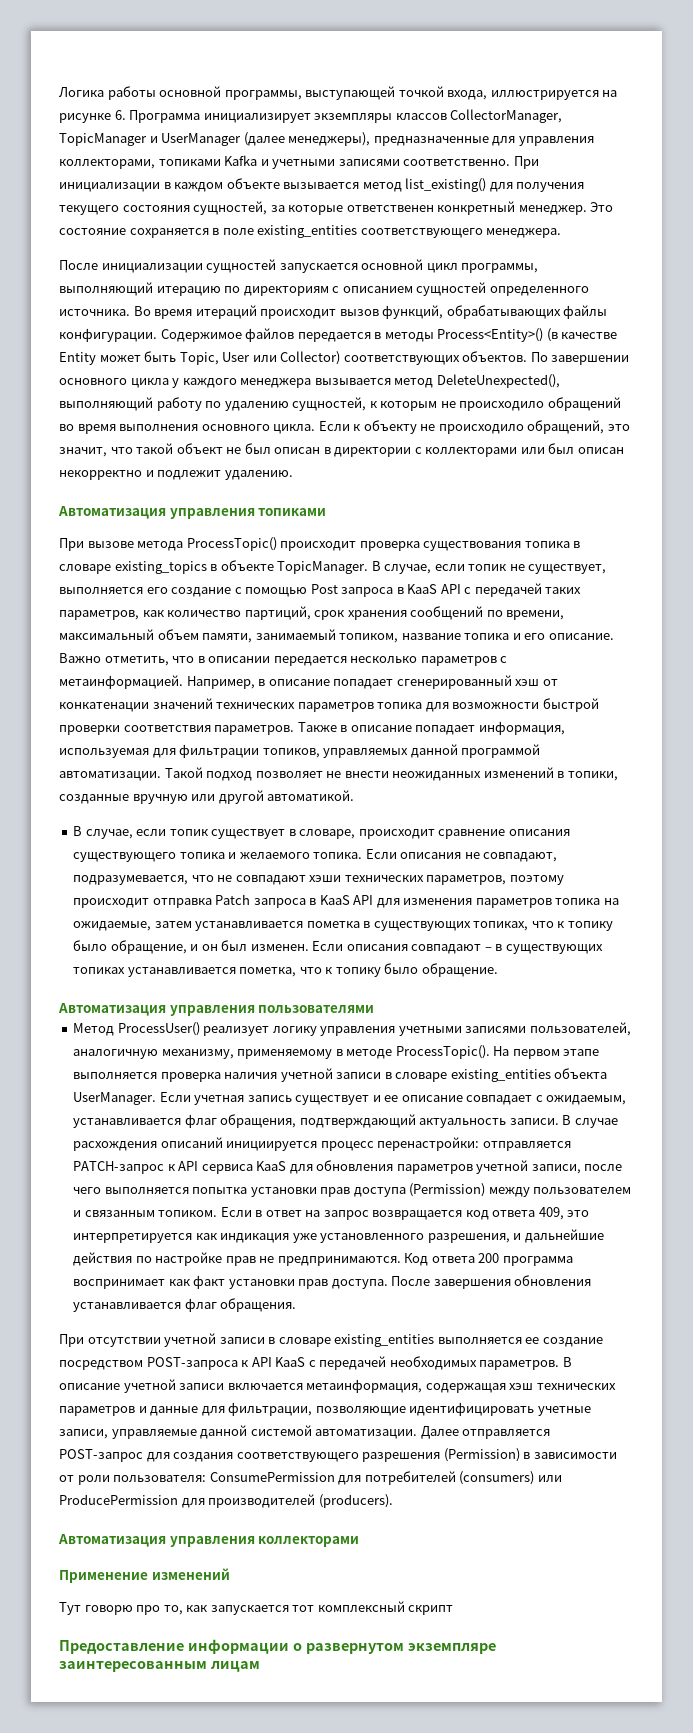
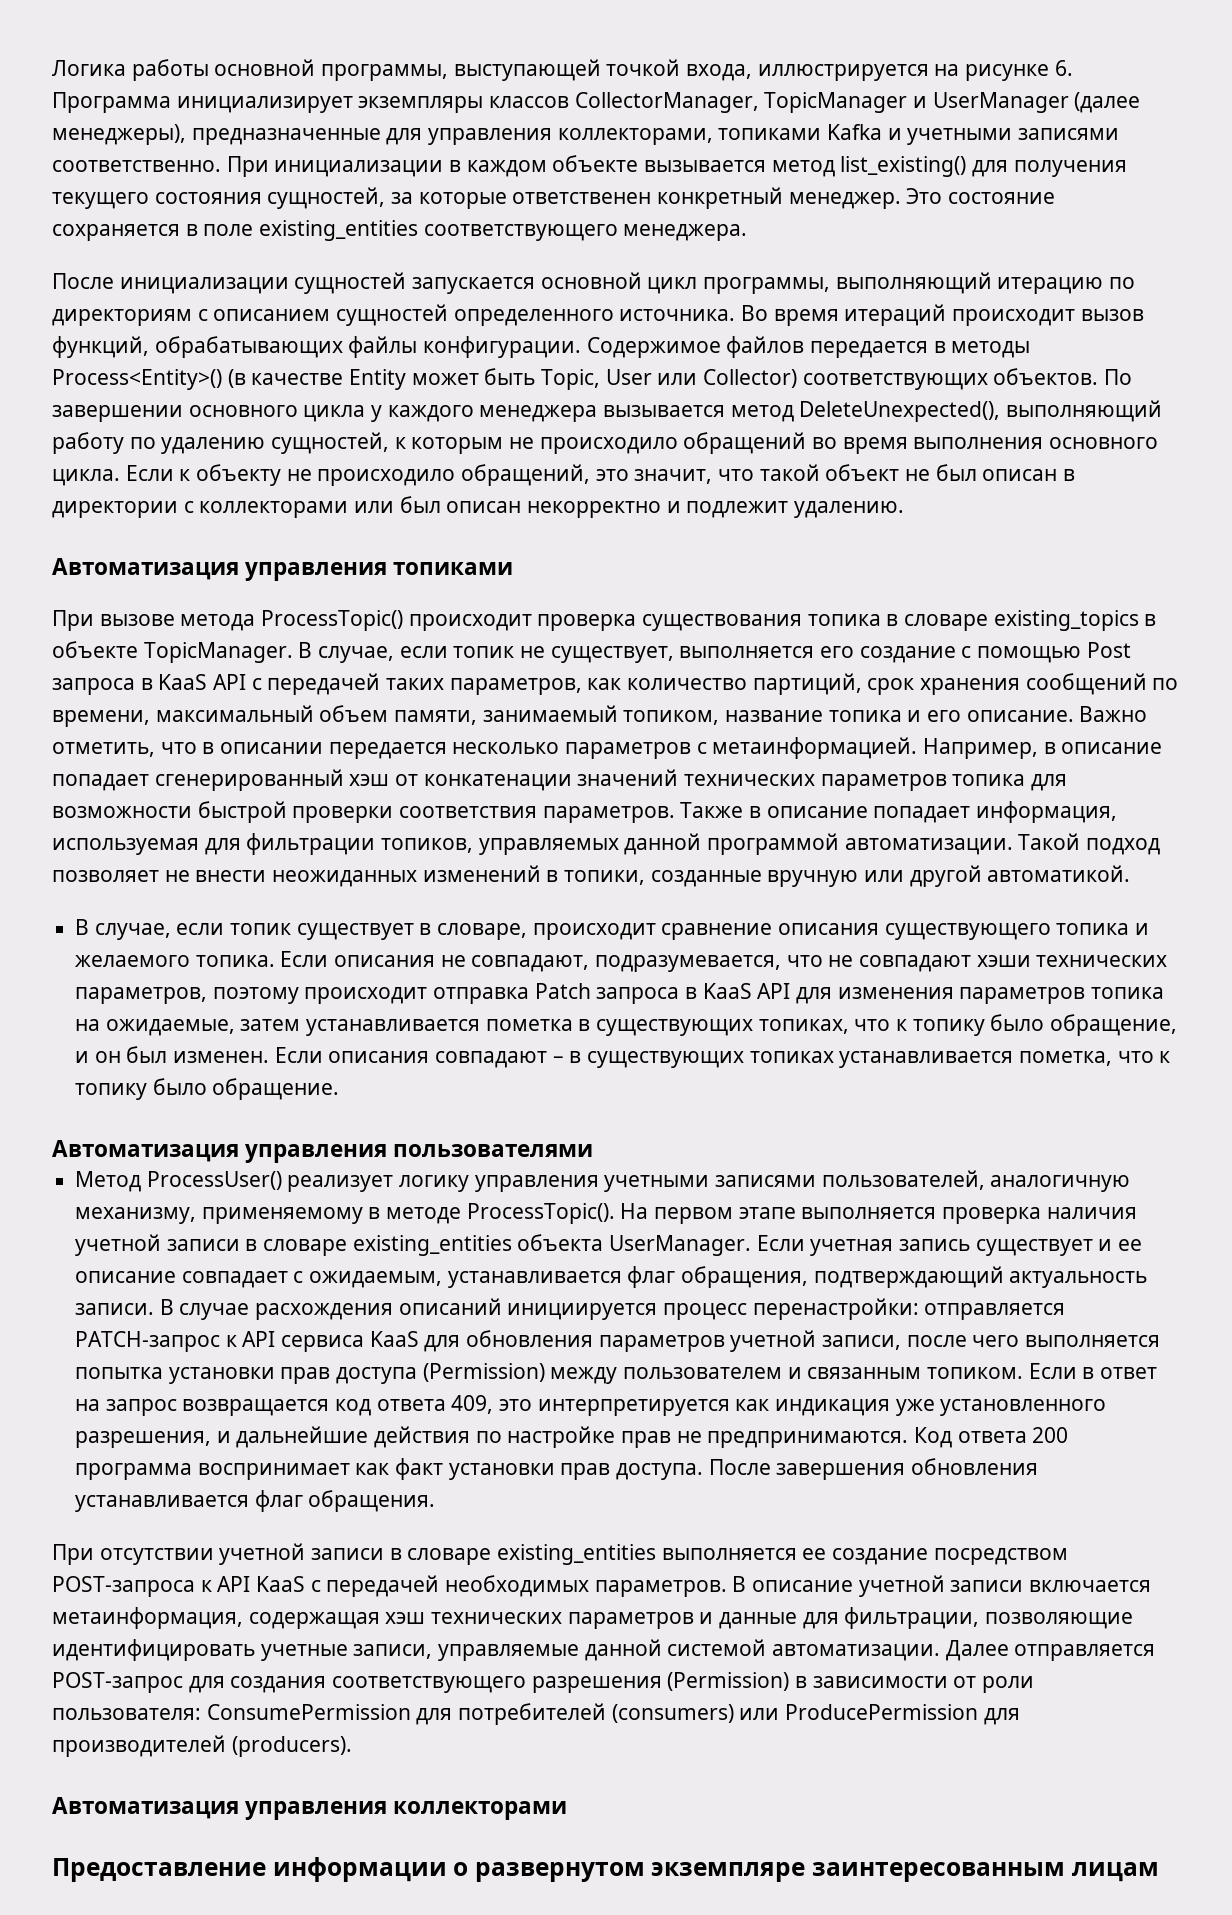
- Применение изменений
- Тут говорю про то, как запускается тот комплексный скрипт

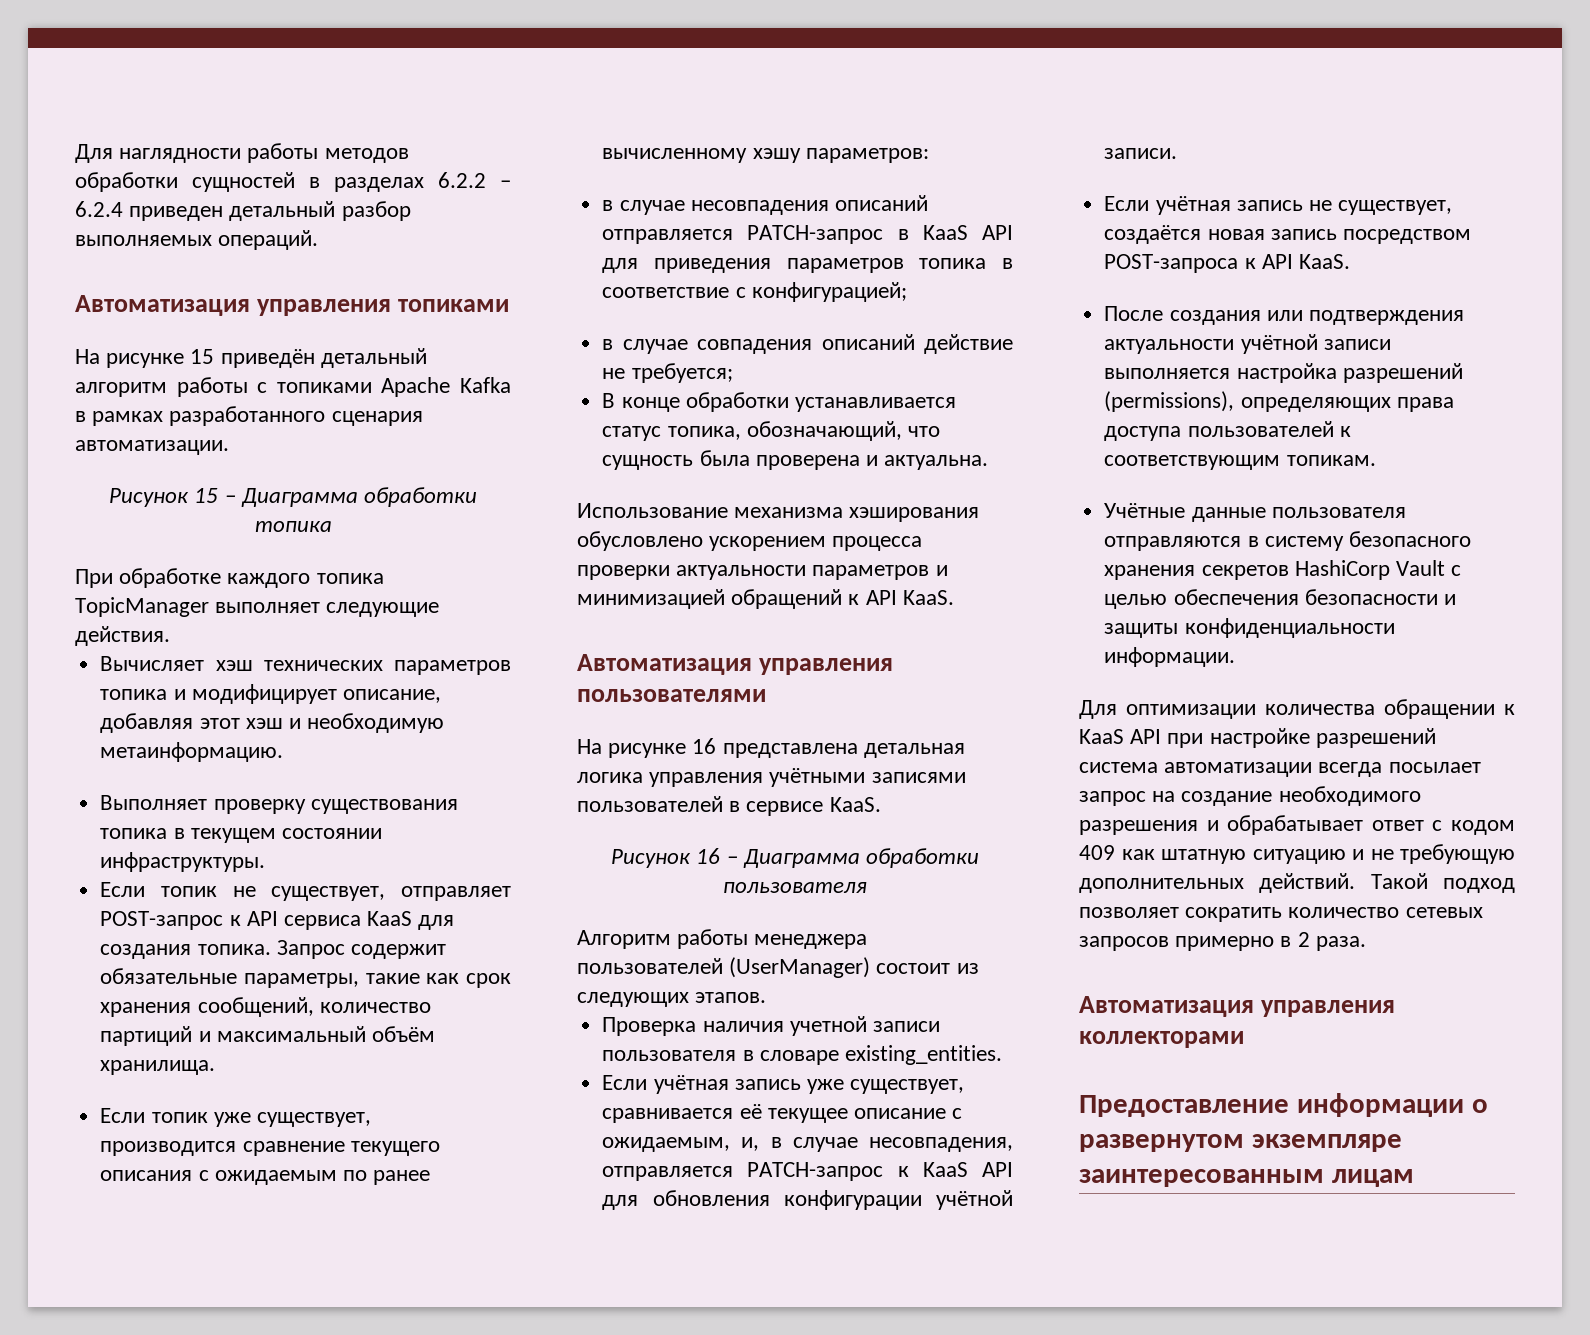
- Логика работы основной программы, выступающей точкой входа, иллюстрируется на рисунке 6. Программа инициализирует экземпляры классов CollectorManager, TopicManager и UserManager (далее менеджеры), предназначенные для управления коллекторами, топиками Kafka и учетными записями соответственно. При инициализации в каждом объекте вызывается метод list_existing() для получения текущего состояния сущностей, за которые ответственен конкретный менеджер. Это состояние сохраняется в поле existing_entities соответствующего менеджера.
- После инициализации сущностей запускается основной цикл программы, выполняющий итерацию по директориям с описанием сущностей определенного источника. Во время итераций происходит вызов функций, обрабатывающих файлы конфигурации. Содержимое файлов передается в методы Process<Entity>() (в качестве Entity может быть Topic, User или Collector) соответствующих объектов. По завершении основного цикла у каждого менеджера вызывается метод DeleteUnexpected(), выполняющий работу по удалению сущностей, к которым не происходило обращений во время выполнения основного цикла. Если к объекту не происходило обращений, это значит, что такой объект не был описан в директории с коллекторами или был описан некорректно и подлежит удалению.
+ Для наглядности работы методов обработки сущностей в разделах 6.2.2 – 6.2.4 приведен детальный разбор выполняемых операций.
  Автоматизация управления топиками
- При вызове метода ProcessTopic() происходит проверка существования топика в словаре existing_topics в объекте TopicManager. В случае, если топик не существует, выполняется его создание с помощью Post запроса в KaaS API c передачей таких параметров, как количество партиций, срок хранения сообщений по времени, максимальный объем памяти, занимаемый топиком, название топика и его описание. Важно отметить, что в описании передается несколько параметров с метаинформацией. Например, в описание попадает сгенерированный хэш от конкатенации значений технических параметров топика для возможности быстрой проверки соответствия параметров. Также в описание попадает информация, используемая для фильтрации топиков, управляемых данной программой автоматизации. Такой подход позволяет не внести неожиданных изменений в топики, созданные вручную или другой автоматикой.
- В случае, если топик существует в словаре, происходит сравнение описания существующего топика и желаемого топика. Если описания не совпадают, подразумевается, что не совпадают хэши технических параметров, поэтому происходит отправка Patch запроса в KaaS API для изменения параметров топика на ожидаемые, затем устанавливается пометка в существующих топиках, что к топику было обращение, и он был изменен. Если описания совпадают – в существующих топиках устанавливается пометка, что к топику было обращение.
+ На рисунке 15 приведён детальный алгоритм работы с топиками Apache Kafka в рамках разработанного сценария автоматизации.
+ Рисунок 15 – Диаграмма обработки топика
+ При обработке каждого топика TopicManager выполняет следующие действия.
+ Вычисляет хэш технических параметров топика и модифицирует описание, добавляя этот хэш и необходимую метаинформацию.
+ Выполняет проверку существования топика в текущем состоянии инфраструктуры.
+ Если топик не существует, отправляет POST-запрос к API сервиса KaaS для создания топика. Запрос содержит обязательные параметры, такие как срок хранения сообщений, количество партиций и максимальный объём хранилища.
+ Если топик уже существует, производится сравнение текущего описания с ожидаемым по ранее вычисленному хэшу параметров:
+ в случае несовпадения описаний отправляется PATCH-запрос в KaaS API для приведения параметров топика в соответствие с конфигурацией;
+ в случае совпадения описаний действие не требуется;
+ В конце обработки устанавливается статус топика, обозначающий, что сущность была проверена и актуальна.
+ Использование механизма хэширования обусловлено ускорением процесса проверки актуальности параметров и минимизацией обращений к API KaaS.
  Автоматизация управления пользователями
- Метод ProcessUser() реализует логику управления учетными записями пользователей, аналогичную механизму, применяемому в методе ProcessTopic(). На первом этапе выполняется проверка наличия учетной записи в словаре existing_entities объекта UserManager. Если учетная запись существует и ее описание совпадает с ожидаемым, устанавливается флаг обращения, подтверждающий актуальность записи. В случае расхождения описаний инициируется процесс перенастройки: отправляется PATCH-запрос к API сервиса KaaS для обновления параметров учетной записи, после чего выполняется попытка установки прав доступа (Permission) между пользователем и связанным топиком. Если в ответ на запрос возвращается код ответа 409, это интерпретируется как индикация уже установленного разрешения, и дальнейшие действия по настройке прав не предпринимаются. Код ответа 200 программа воспринимает как факт установки прав доступа. После завершения обновления устанавливается флаг обращения.
- При отсутствии учетной записи в словаре existing_entities выполняется ее создание посредством POST-запроса к API KaaS с передачей необходимых параметров. В описание учетной записи включается метаинформация, содержащая хэш технических параметров и данные для фильтрации, позволяющие идентифицировать учетные записи, управляемые данной системой автоматизации. Далее отправляется POST-запрос для создания соответствующего разрешения (Permission) в зависимости от роли пользователя: ConsumePermission для потребителей (consumers) или ProducePermission для производителей (producers).
+ На рисунке 16 представлена детальная логика управления учётными записями пользователей в сервисе KaaS.
+ Рисунок 16 – Диаграмма обработки пользователя
+ Алгоритм работы менеджера пользователей (UserManager) состоит из следующих этапов.
+ Проверка наличия учетной записи пользователя в словаре existing_entities.
+ Если учётная запись уже существует, сравнивается её текущее описание с ожидаемым, и, в случае несовпадения, отправляется PATCH-запрос к KaaS API для обновления конфигурации учётной записи.
+ Если учётная запись не существует, создаётся новая запись посредством POST-запроса к API KaaS.
+ После создания или подтверждения актуальности учётной записи выполняется настройка разрешений (permissions), определяющих права доступа пользователей к соответствующим топикам.
+ Учётные данные пользователя отправляются в систему безопасного хранения секретов HashiCorp Vault с целью обеспечения безопасности и защиты конфиденциальности информации.
+ Для оптимизации количества обращении к KaaS API при настройке разрешений система автоматизации всегда посылает запрос на создание необходимого разрешения и обрабатывает ответ с кодом 409 как штатную ситуацию и не требующую дополнительных действий. Такой подход позволяет сократить количество сетевых запросов примерно в 2 раза.

